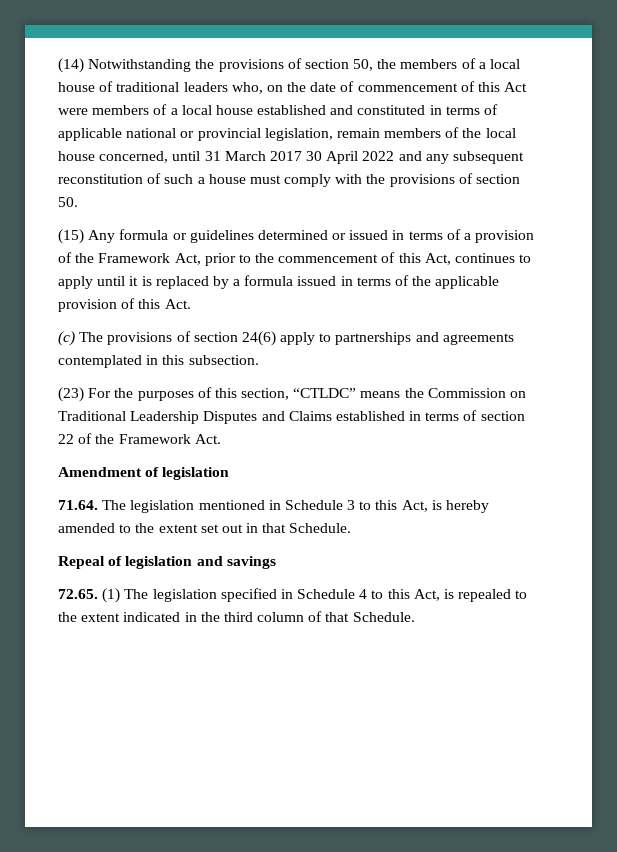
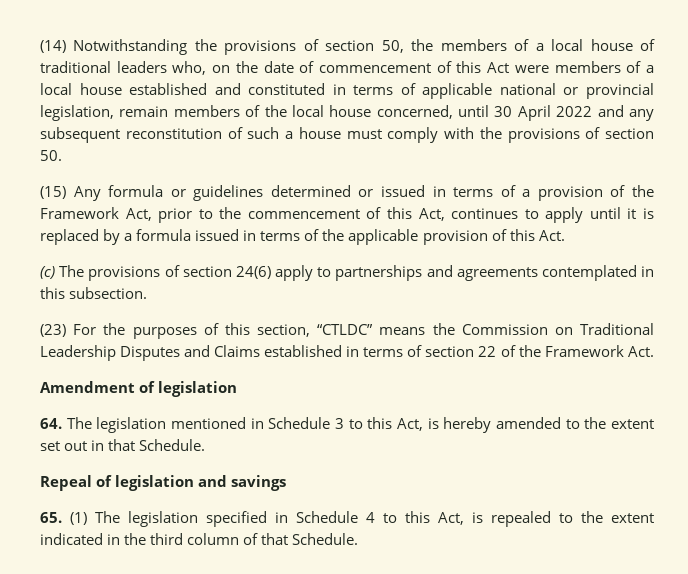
- (14) Notwithstanding the provisions of section 50, the members of a local house of traditional leaders who, on the date of commencement of this Act were members of a local house established and constituted in terms of applicable national or provincial legislation, remain members of the local house concerned, until 31 March 2017 30 April 2022 and any subsequent reconstitution of such a house must comply with the provisions of section 50.
+ (14) Notwithstanding the provisions of section 50, the members of a local house of traditional leaders who, on the date of commencement of this Act were members of a local house established and constituted in terms of applicable national or provincial legislation, remain members of the local house concerned, until 30 April 2022 and any subsequent reconstitution of such a house must comply with the provisions of section 50.
- 71.64. The legislation mentioned in Schedule 3 to this Act, is hereby amended to the extent set out in that Schedule.
+ 64. The legislation mentioned in Schedule 3 to this Act, is hereby amended to the extent set out in that Schedule.
- 72.65. (1) The legislation specified in Schedule 4 to this Act, is repealed to the extent indicated in the third column of that Schedule.
+ 65. (1) The legislation specified in Schedule 4 to this Act, is repealed to the extent indicated in the third column of that Schedule.

